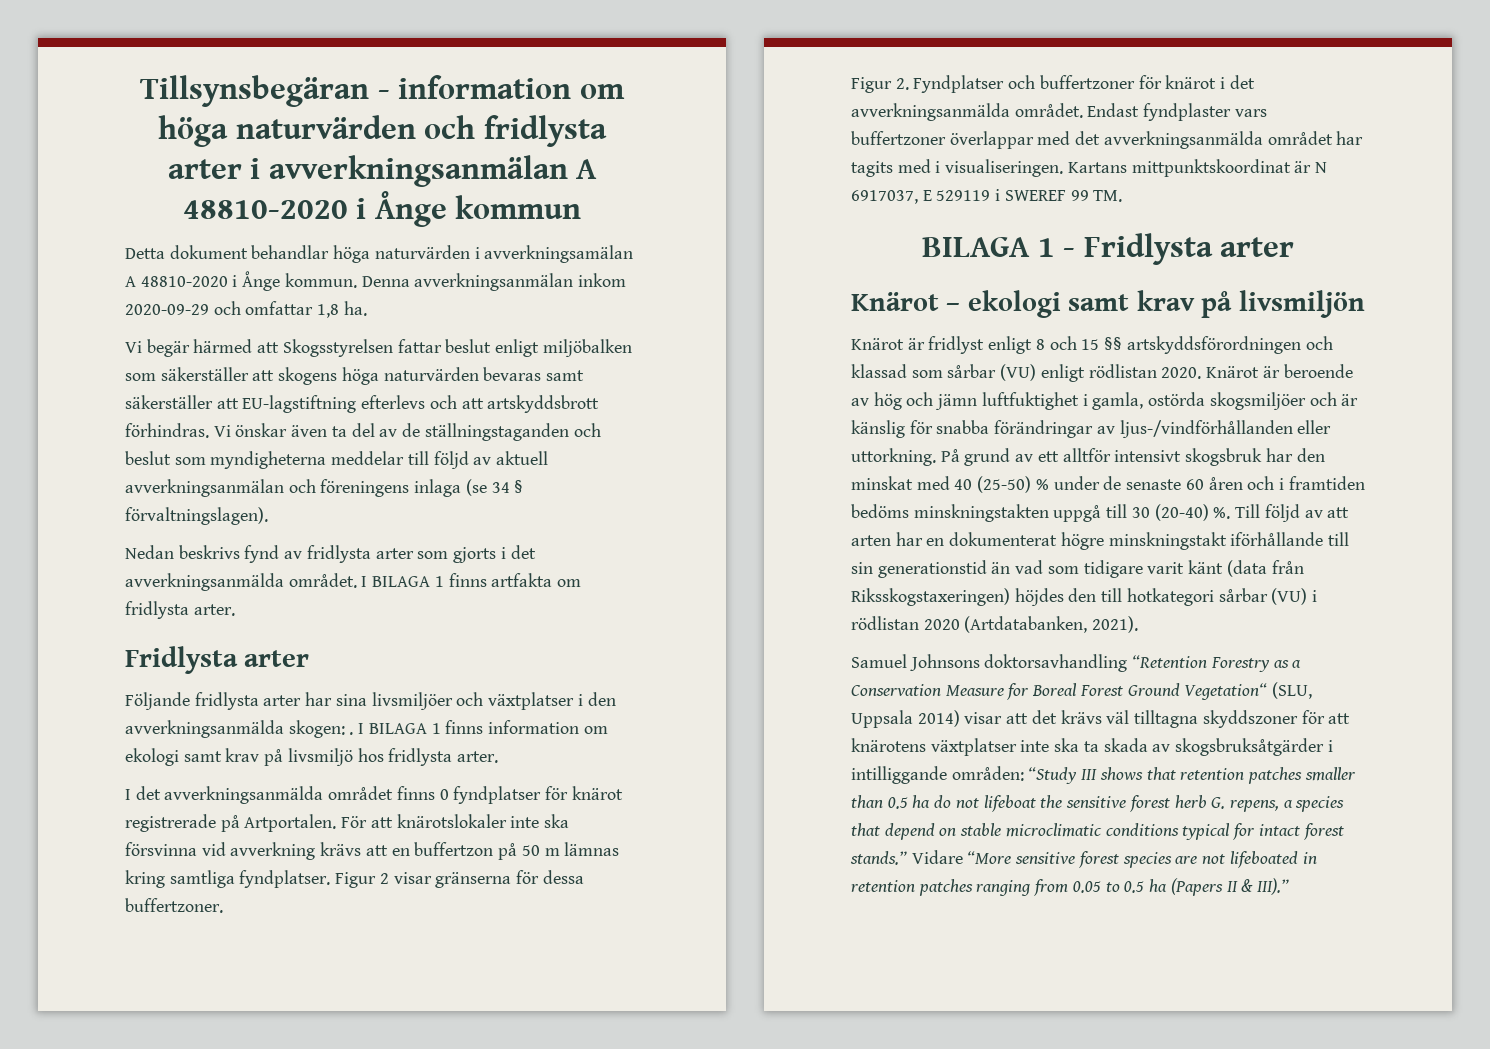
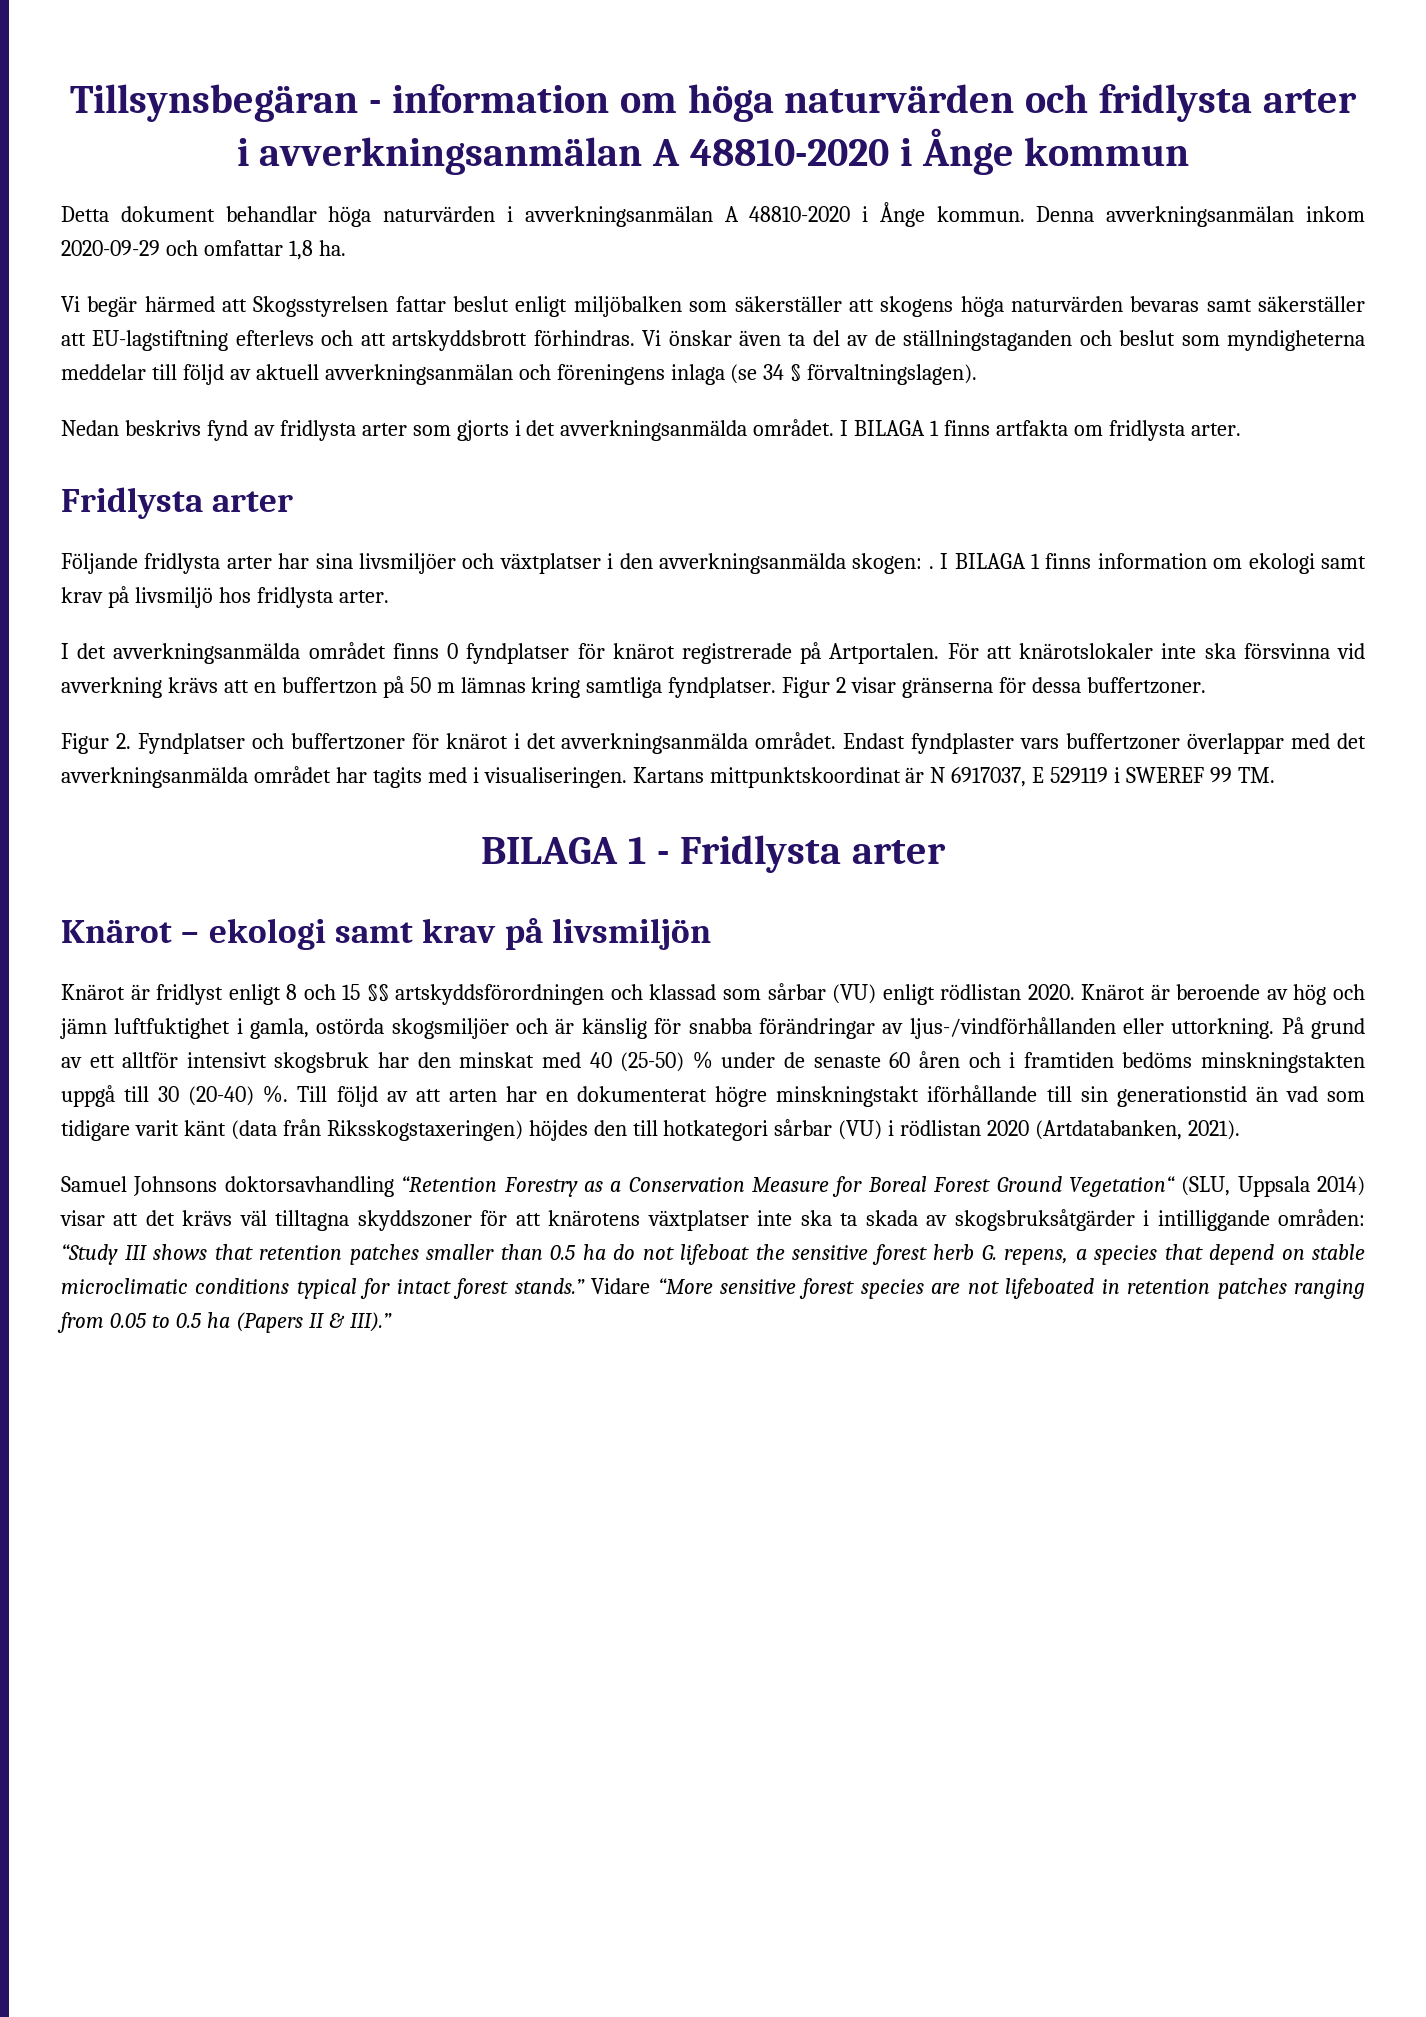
- Detta dokument behandlar höga naturvärden i avverkningsamälan A 48810-2020 i Ånge kommun.
+ Detta dokument behandlar höga naturvärden i avverkningsanmälan A 48810-2020 i Ånge kommun.

